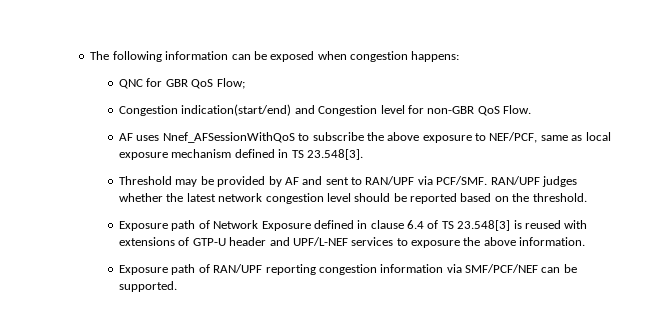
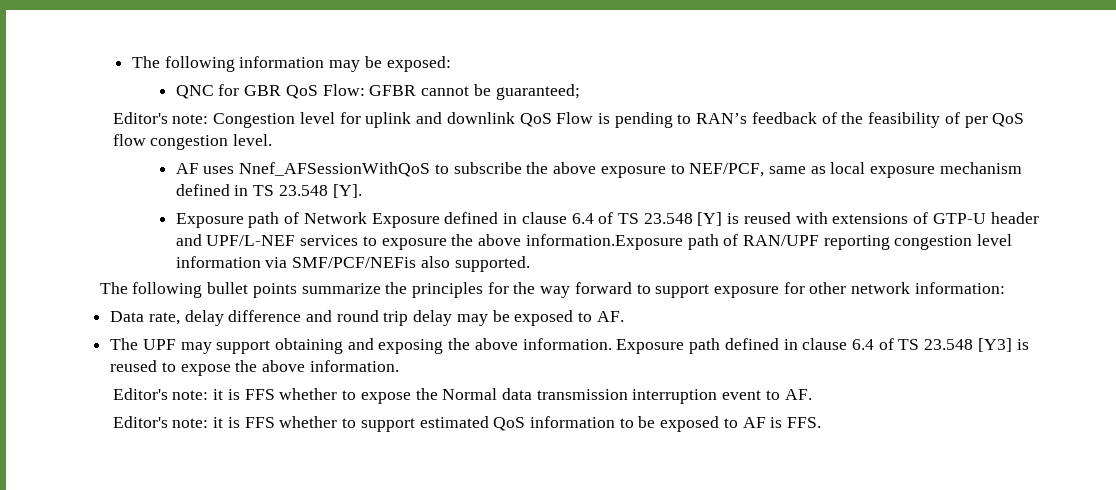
- The following information can be exposed when congestion happens:
- QNC for GBR QoS Flow;
- Congestion indication(start/end) and Congestion level for non-GBR QoS Flow.
+ The following information may be exposed:
+ QNC for GBR QoS Flow: GFBR cannot be guaranteed;
+ Editor's note: Congestion level for uplink and downlink QoS Flow is pending to RAN’s feedback of the feasibility of per QoS flow congestion level.
- AF uses Nnef_AFSessionWithQoS to subscribe the above exposure to NEF/PCF, same as local exposure mechanism defined in TS 23.548[3].
- Threshold may be provided by AF and sent to RAN/UPF via PCF/SMF. RAN/UPF judges whether the latest network congestion level should be reported based on the threshold.
+ AF uses Nnef_AFSessionWithQoS to subscribe the above exposure to NEF/PCF, same as local exposure mechanism defined in TS 23.548 [Y].
- Exposure path of Network Exposure defined in clause 6.4 of TS 23.548[3] is reused with extensions of GTP-U header and UPF/L-NEF services to exposure the above information.
- Exposure path of RAN/UPF reporting congestion information via SMF/PCF/NEF can be supported.
+ Exposure path of Network Exposure defined in clause 6.4 of TS 23.548 [Y] is reused with extensions of GTP-U header and UPF/L-NEF services to exposure the above information.Exposure path of RAN/UPF reporting congestion level information via SMF/PCF/NEFis also supported.
+ The following bullet points summarize the principles for the way forward to support exposure for other network information:
+ Data rate, delay difference and round trip delay may be exposed to AF.
+ The UPF may support obtaining and exposing the above information. Exposure path defined in clause 6.4 of TS 23.548 [Y3] is reused to expose the above information.
+ Editor's note: it is FFS whether to expose the Normal data transmission interruption event to AF.
+ Editor's note: it is FFS whether to support estimated QoS information to be exposed to AF is FFS.

